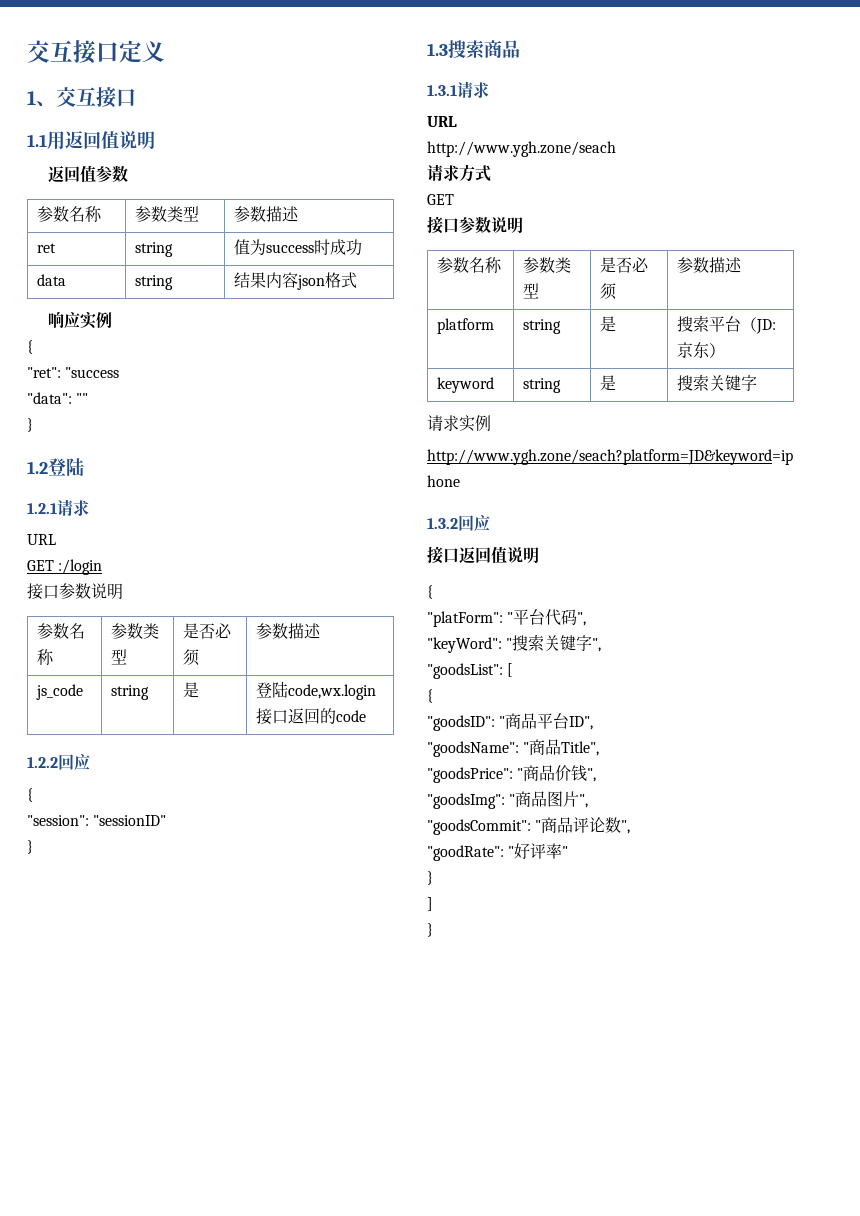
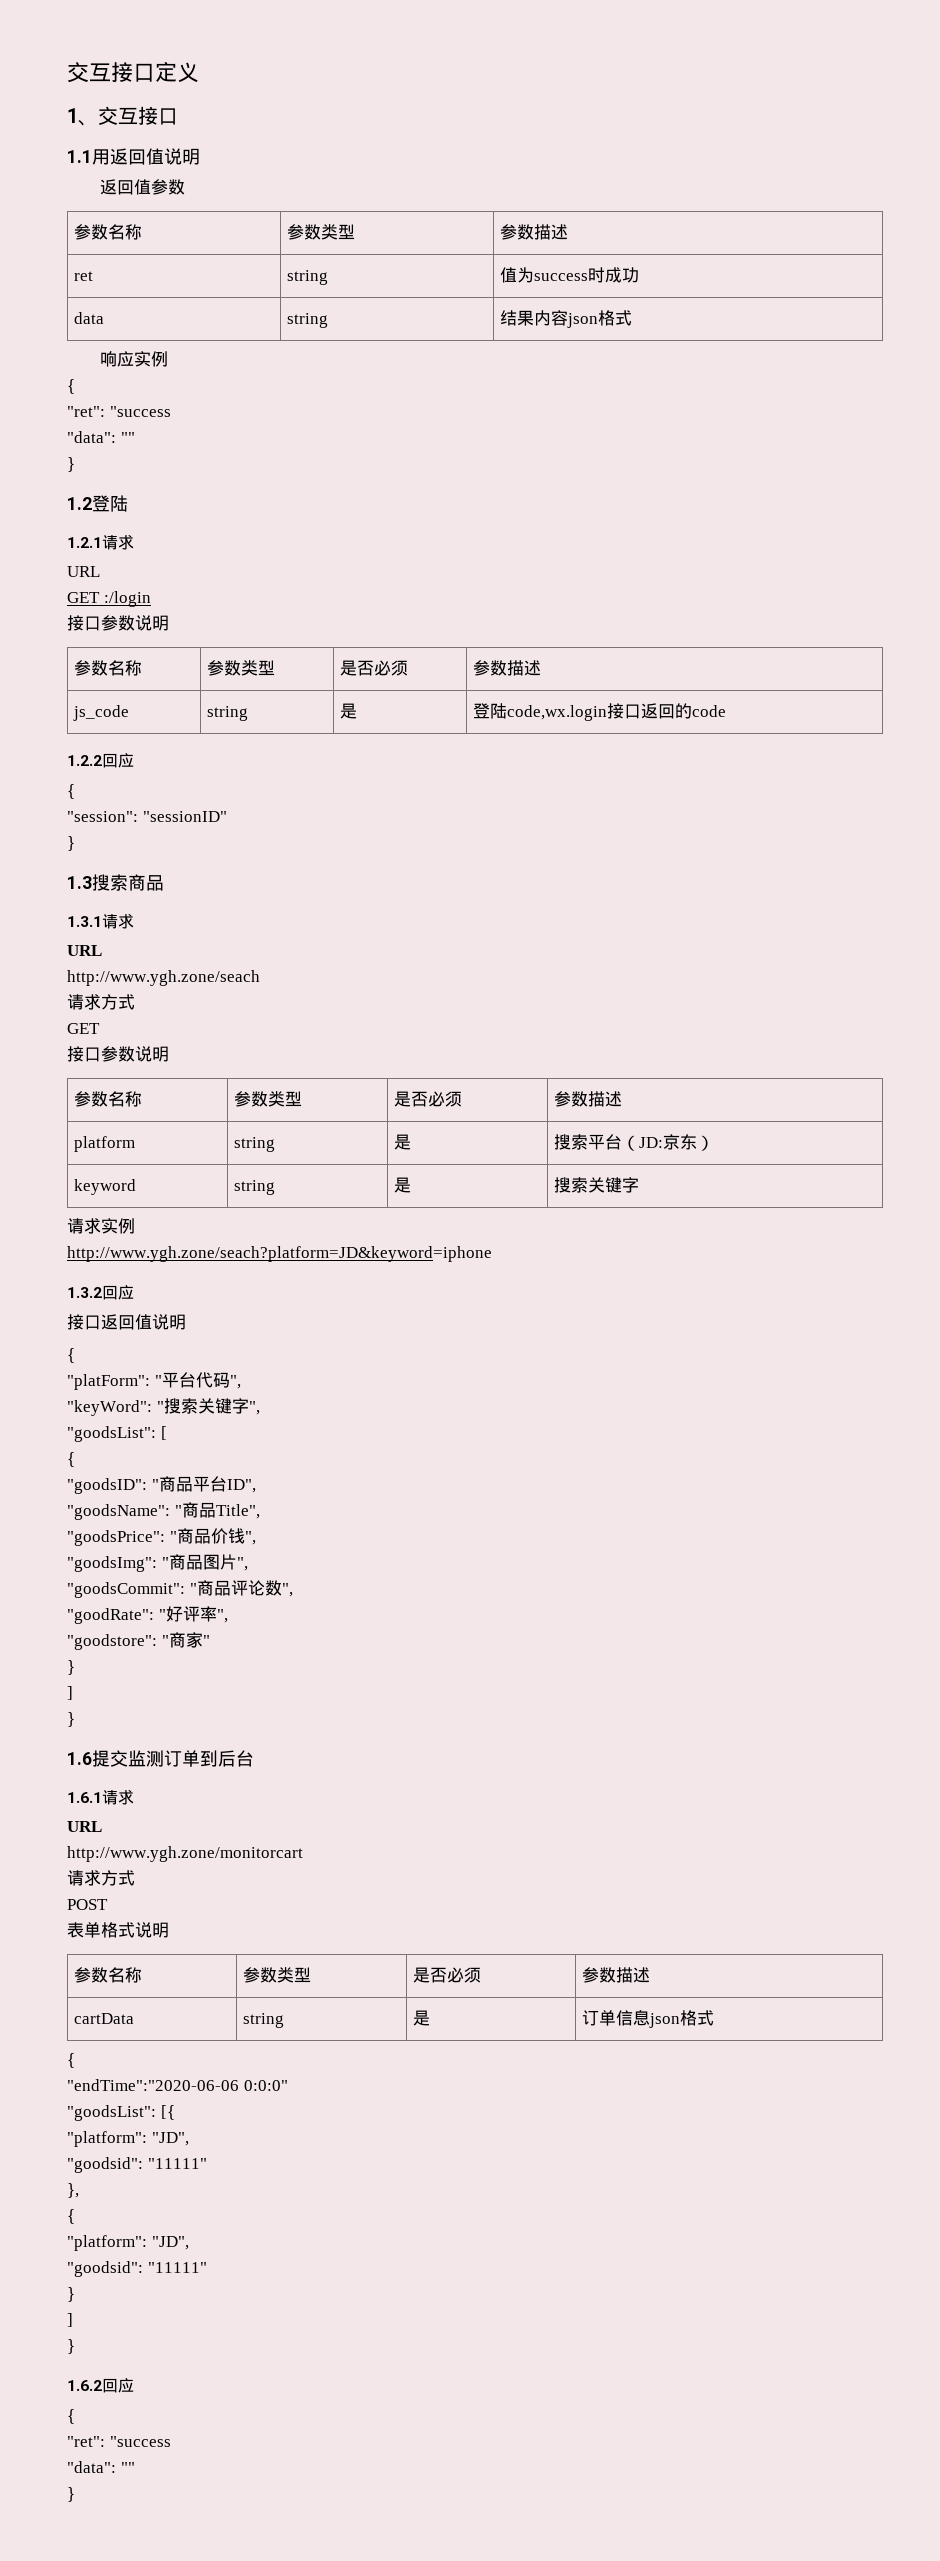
- "goodRate": "好评率"
+ "goodRate": "好评率",
+ "goodstore": "商家"
+ 1.6提交监测订单到后台
+ 1.6.1请求
+ URL
+ http://www.ygh.zone/monitorcart
+ 请求方式
+ POST
+ 表单格式说明
+ 参数名称 | 参数类型 | 是否必须 | 参数描述
+ cartData | string | 是 | 订单信息json格式
+ {
+ "endTime":"2020-06-06 0:0:0"
+ "goodsList": [{
+ "platform": "JD",
+ "goodsid": "11111"
+ },
+ {
+ "platform": "JD",
+ "goodsid": "11111"
+ }
+ ]
+ }
+ 1.6.2回应
+ {
+ "ret": "success
+ "data": ""
+ }

